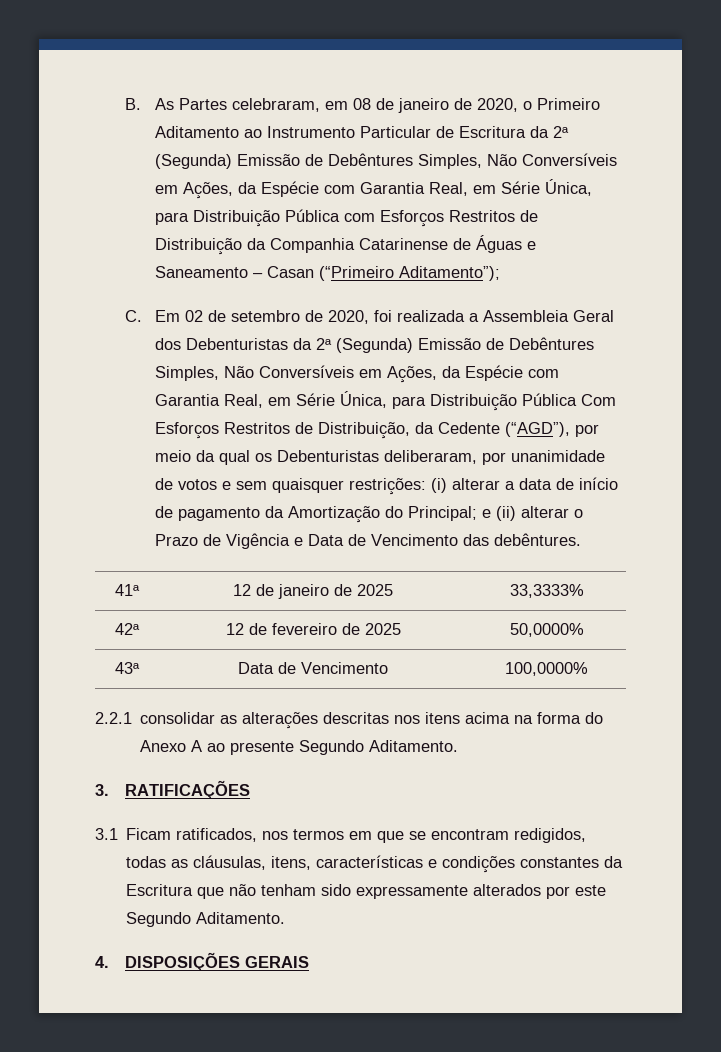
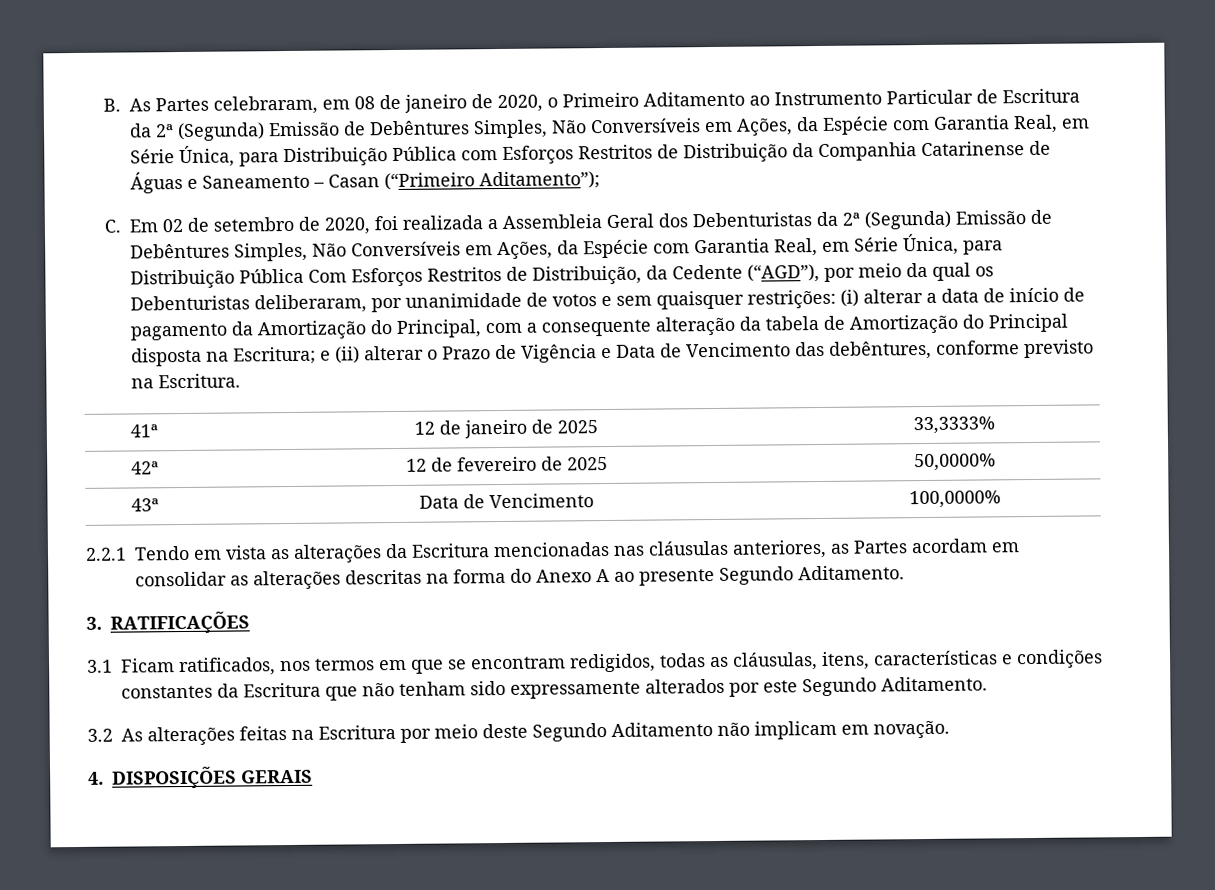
- (i) alterar a data de início de pagamento da Amortização do Principal;
+ (i) alterar a data de início de pagamento da Amortização do Principal, com a consequente alteração da tabela de Amortização do Principal disposta na Escritura;
- e (ii) alterar o Prazo de Vigência e Data de Vencimento das debêntures.
+ e (ii) alterar o Prazo de Vigência e Data de Vencimento das debêntures, conforme previsto na Escritura.
- 2.2.1 consolidar as alterações descritas nos itens acima na forma do Anexo A ao presente Segundo Aditamento.
+ 2.2.1 Tendo em vista as alterações da Escritura mencionadas nas cláusulas anteriores, as Partes acordam em consolidar as alterações descritas na forma do Anexo A ao presente Segundo Aditamento.
+ 3.2 As alterações feitas na Escritura por meio deste Segundo Aditamento não implicam em novação.

